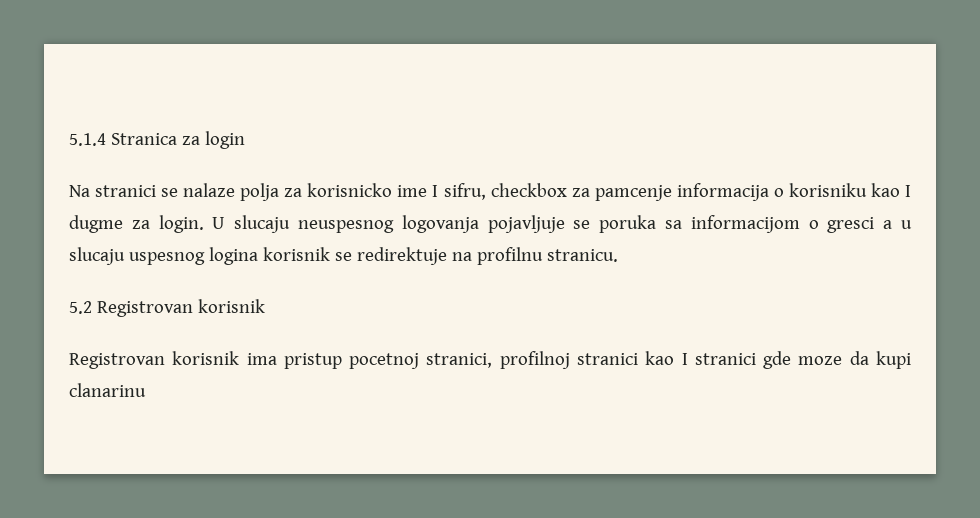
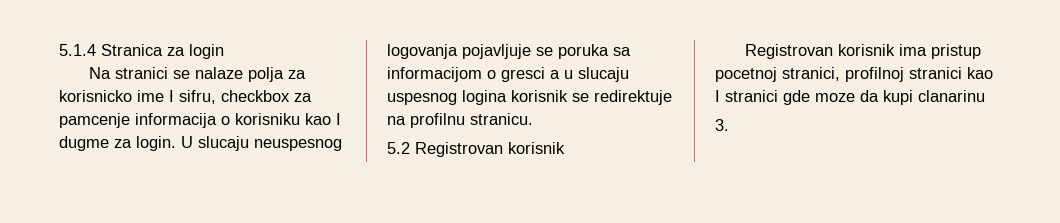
+ 3.

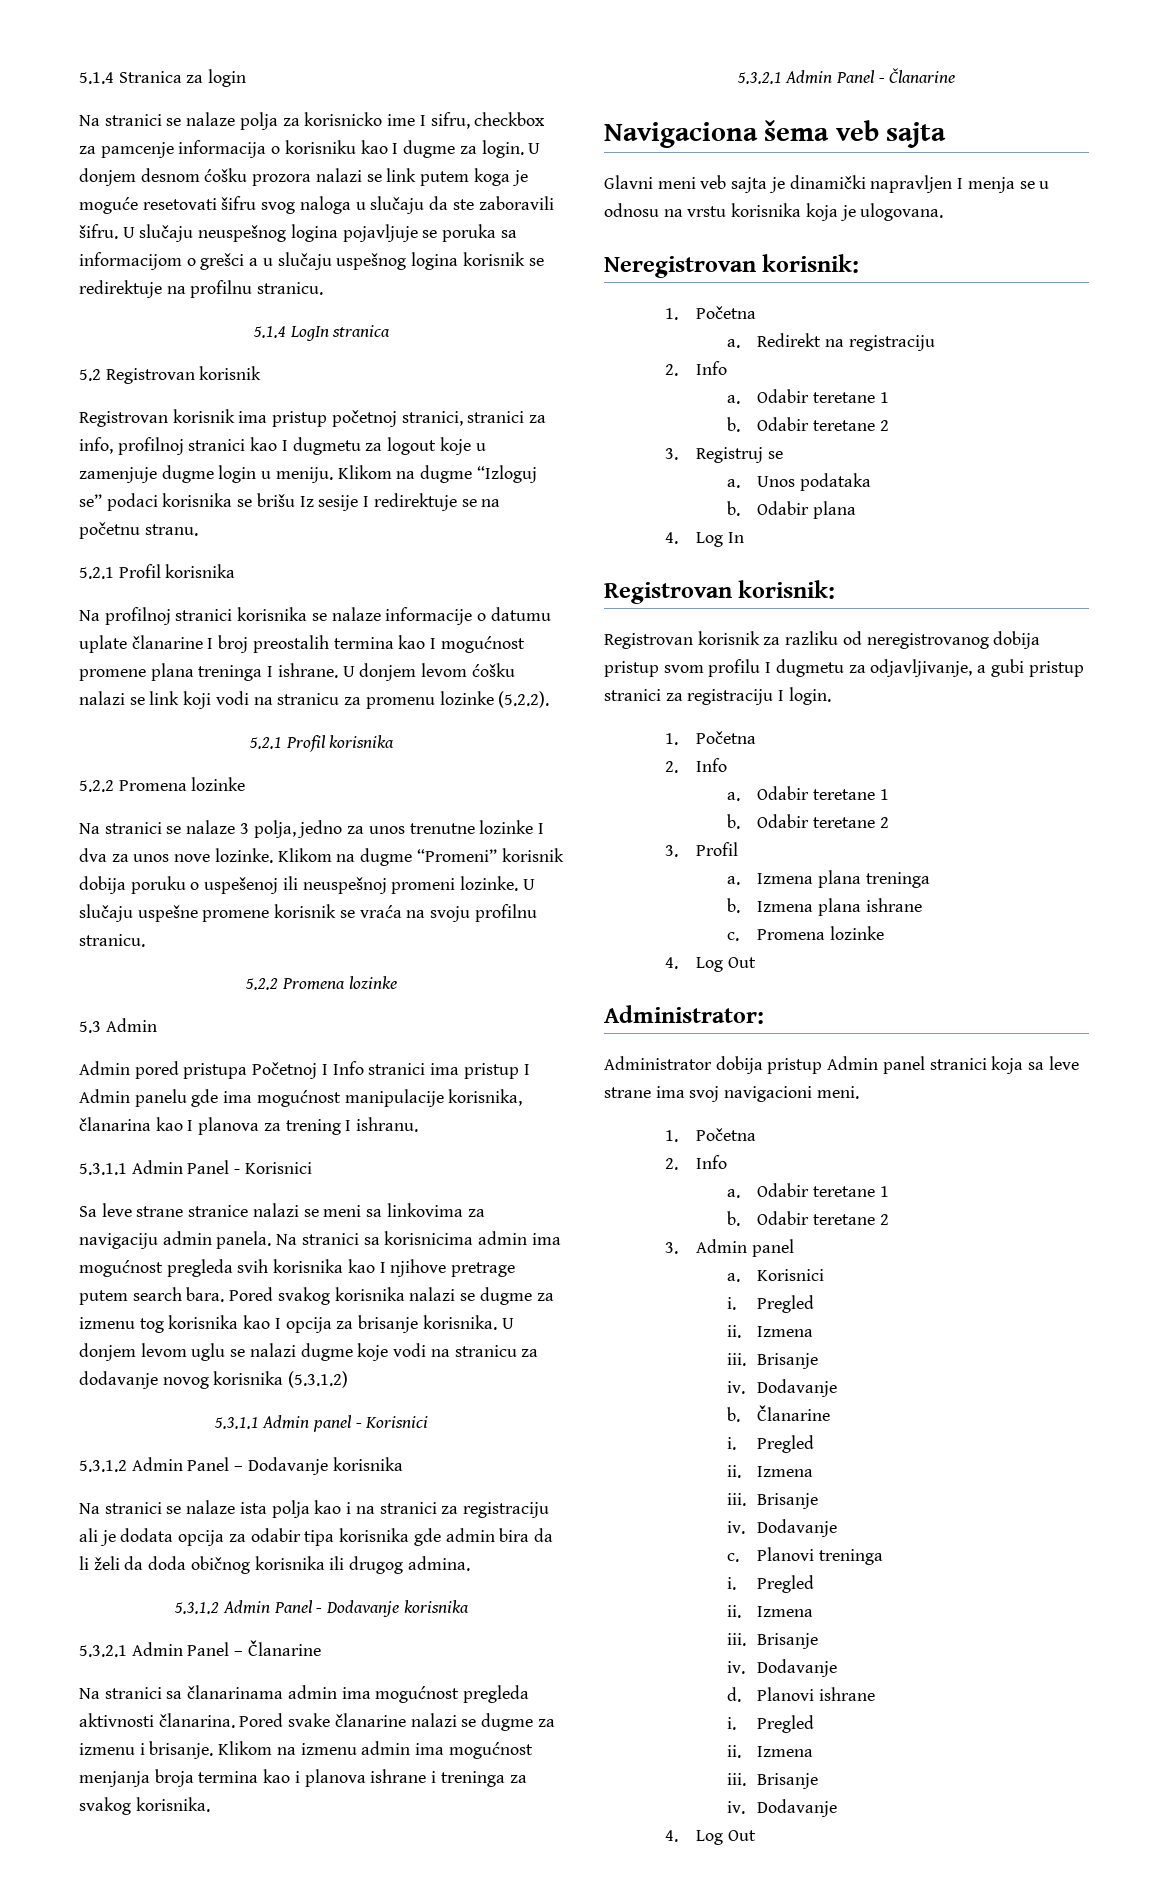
- U slucaju neuspesnog logovanja pojavljuje se poruka sa informacijom o gresci a u slucaju uspesnog logina korisnik se redirektuje na profilnu stranicu.
+ U donjem desnom ćošku prozora nalazi se link putem koga je moguće resetovati šifru svog naloga u slučaju da ste zaboravili šifru. U slučaju neuspešnog logina pojavljuje se poruka sa informacijom o grešci a u slučaju uspešnog logina korisnik se redirektuje na profilnu stranicu.
+ 5.1.4 LogIn stranica
- Registrovan korisnik ima pristup pocetnoj stranici, profilnoj stranici kao I stranici gde moze da kupi clanarinu
- 3.
+ Registrovan korisnik ima pristup početnoj stranici, stranici za info, profilnoj stranici kao I dugmetu za logout koje u zamenjuje dugme login u meniju. Klikom na dugme “Izloguj se” podaci korisnika se brišu Iz sesije I redirektuje se na početnu stranu.
+ 5.2.1 Profil korisnika
+ Na profilnoj stranici korisnika se nalaze informacije o datumu uplate članarine I broj preostalih termina kao I mogućnost promene plana treninga I ishrane. U donjem levom ćošku nalazi se link koji vodi na stranicu za promenu lozinke (5.2.2).
+ 5.2.1 Profil korisnika
+ 5.2.2 Promena lozinke
+ Na stranici se nalaze 3 polja, jedno za unos trenutne lozinke I dva za unos nove lozinke. Klikom na dugme “Promeni” korisnik dobija poruku o uspešenoj ili neuspešnoj promeni lozinke. U slučaju uspešne promene korisnik se vraća na svoju profilnu stranicu.
+ 5.2.2 Promena lozinke
+ 5.3 Admin
+ Admin pored pristupa Početnoj I Info stranici ima pristup I Admin panelu gde ima mogućnost manipulacije korisnika, članarina kao I planova za trening I ishranu.
+ 5.3.1.1 Admin Panel - Korisnici
+ Sa leve strane stranice nalazi se meni sa linkovima za navigaciju admin panela. Na stranici sa korisnicima admin ima mogućnost pregleda svih korisnika kao I njihove pretrage putem search bara. Pored svakog korisnika nalazi se dugme za izmenu tog korisnika kao I opcija za brisanje korisnika. U donjem levom uglu se nalazi dugme koje vodi na stranicu za dodavanje novog korisnika (5.3.1.2)
+ 5.3.1.1 Admin panel - Korisnici
+ 5.3.1.2 Admin Panel – Dodavanje korisnika
+ Na stranici se nalaze ista polja kao i na stranici za registraciju ali je dodata opcija za odabir tipa korisnika gde admin bira da li želi da doda običnog korisnika ili drugog admina.
+ 5.3.1.2 Admin Panel - Dodavanje korisnika
+ 5.3.2.1 Admin Panel – Članarine
+ Na stranici sa članarinama admin ima mogućnost pregleda aktivnosti članarina. Pored svake članarine nalazi se dugme za izmenu i brisanje. Klikom na izmenu admin ima mogućnost menjanja broja termina kao i planova ishrane i treninga za svakog korisnika.
+ 5.3.2.1 Admin Panel - Članarine
+ Navigaciona šema veb sajta
+ Glavni meni veb sajta je dinamički napravljen I menja se u odnosu na vrstu korisnika koja je ulogovana.
+ Neregistrovan korisnik:
+ 1. Početna
+ a. Redirekt na registraciju
+ 2. Info
+ a. Odabir teretane 1
+ b. Odabir teretane 2
+ 3. Registruj se
+ a. Unos podataka
+ b. Odabir plana
+ 4. Log In
+ Registrovan korisnik:
+ Registrovan korisnik za razliku od neregistrovanog dobija pristup svom profilu I dugmetu za odjavljivanje, a gubi pristup stranici za registraciju I login.
+ 1. Početna
+ 2. Info
+ a. Odabir teretane 1
+ b. Odabir teretane 2
+ 3. Profil
+ a. Izmena plana treninga
+ b. Izmena plana ishrane
+ c. Promena lozinke
+ 4. Log Out
+ Administrator:
+ Administrator dobija pristup Admin panel stranici koja sa leve strane ima svoj navigacioni meni.
+ 1. Početna
+ 2. Info
+ a. Odabir teretane 1
+ b. Odabir teretane 2
+ 3. Admin panel
+ a. Korisnici
+ i. Pregled
+ ii. Izmena
+ iii. Brisanje
+ iv. Dodavanje
+ b. Članarine
+ i. Pregled
+ ii. Izmena
+ iii. Brisanje
+ iv. Dodavanje
+ c. Planovi treninga
+ i. Pregled
+ ii. Izmena
+ iii. Brisanje
+ iv. Dodavanje
+ d. Planovi ishrane
+ i. Pregled
+ ii. Izmena
+ iii. Brisanje
+ iv. Dodavanje
+ 4. Log Out

